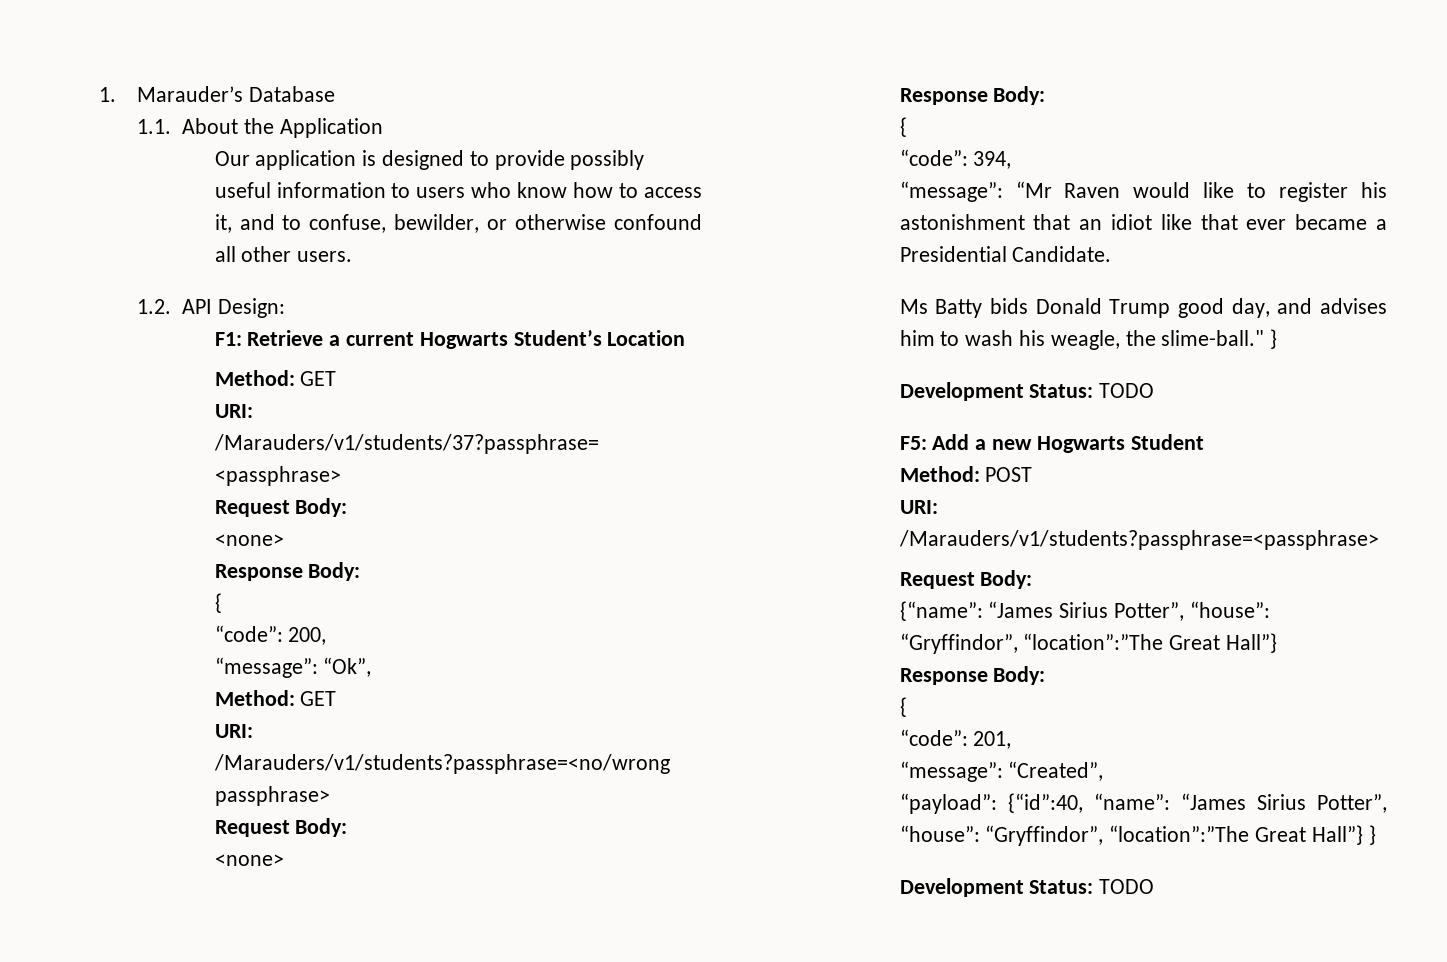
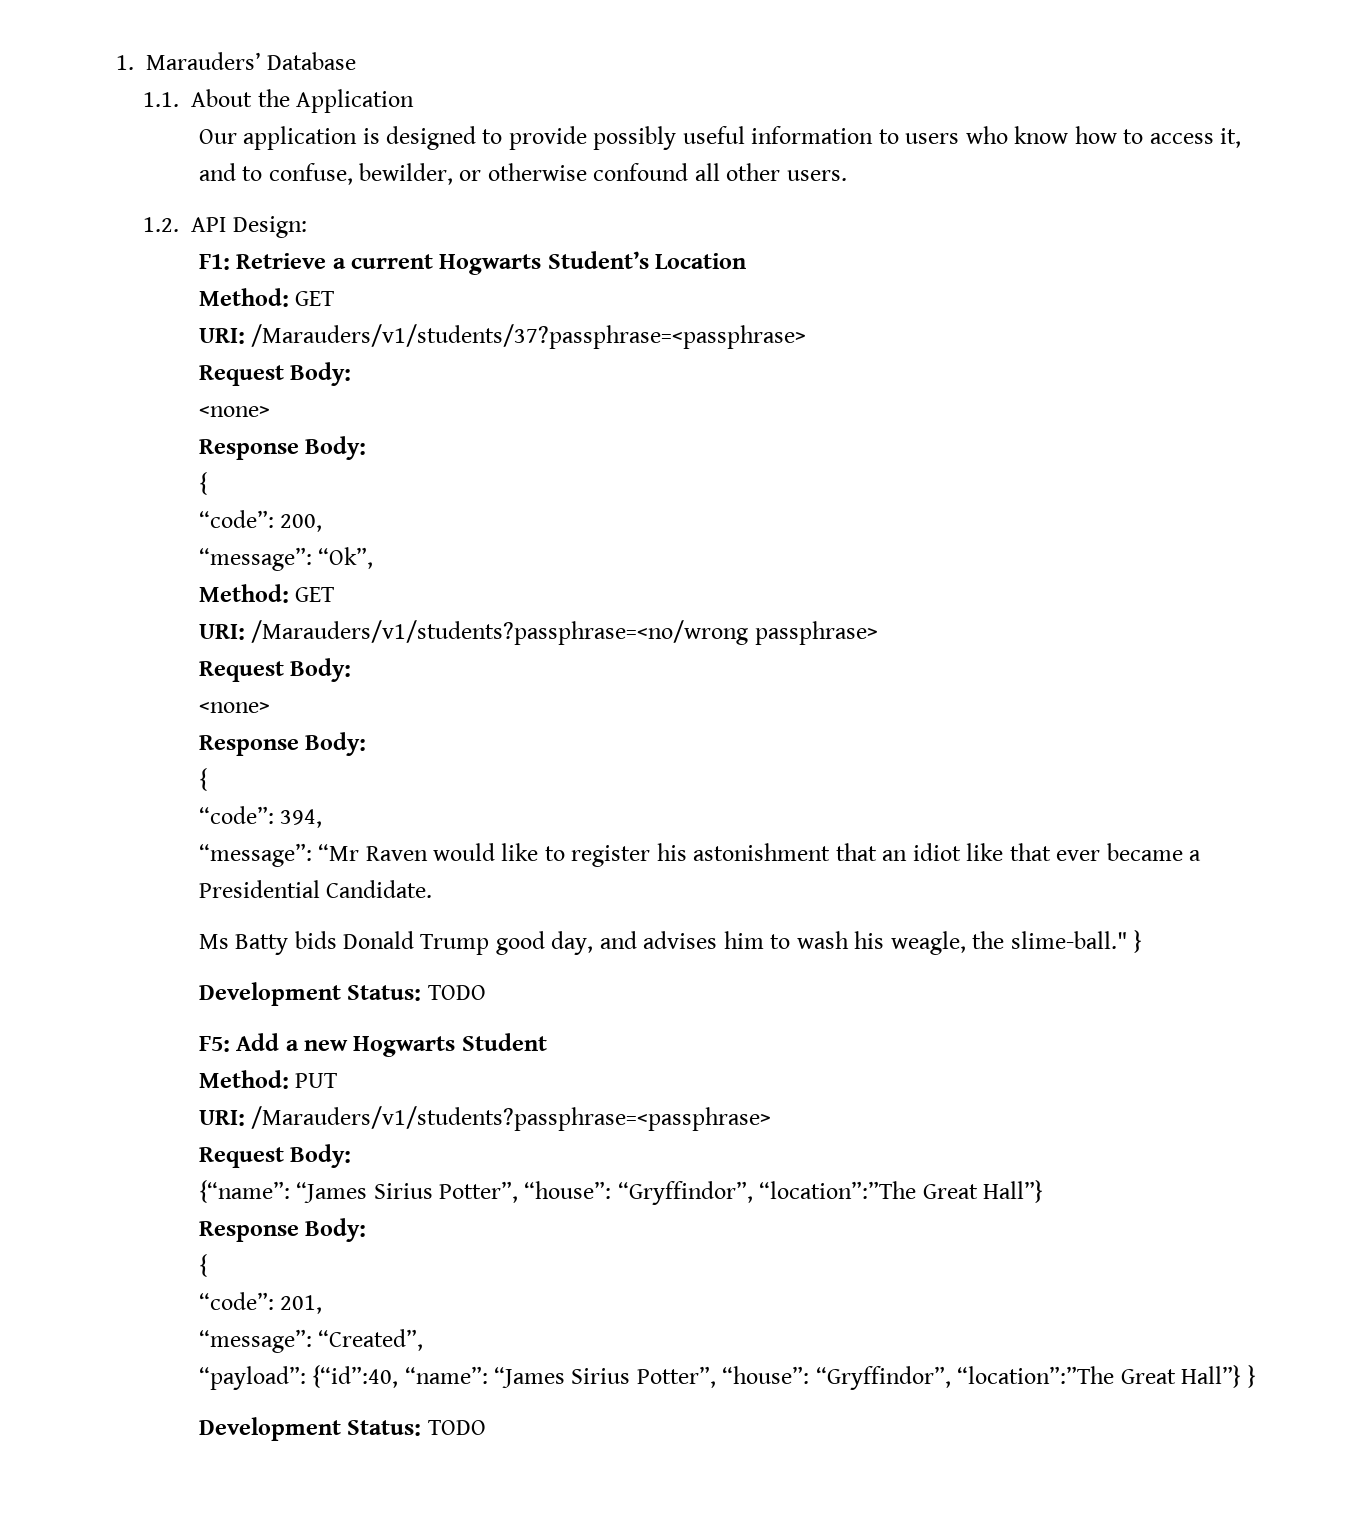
- 1. Marauder’s Database
+ 1. Marauders’ Database
- Method: POST
+ Method: PUT

